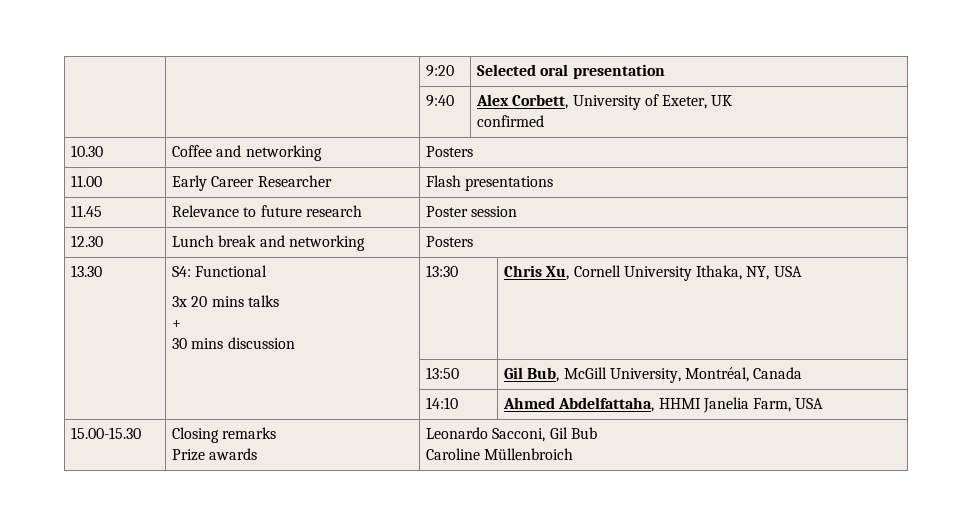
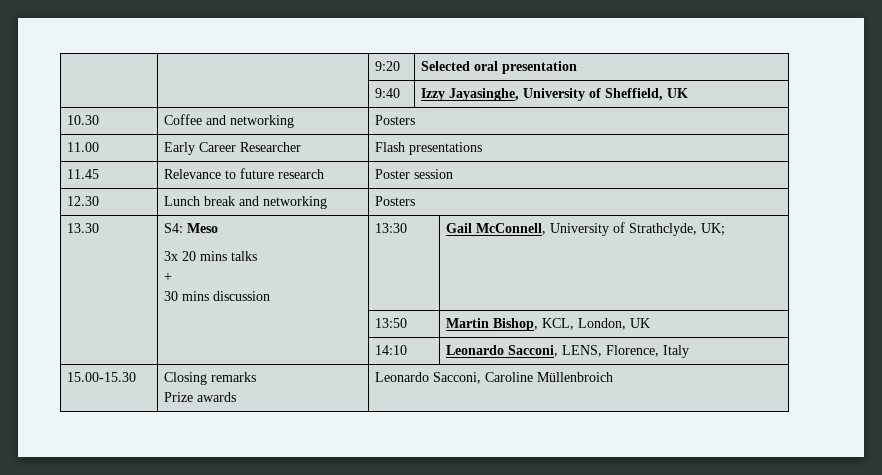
- | | 9:40 | Alex Corbett, University of Exeter, UK
- confirmed
+ | | 9:40 | Izzy Jayasinghe, University of Sheffield, UK
- 13.30 | S4: Functional
+ 13.30 | S4: Meso
  3x 20 mins talks
  +
- 30 mins discussion | 13:30 | Chris Xu, Cornell University Ithaka, NY, USA
- | | 13:50 | Gil Bub, McGill University, Montréal, Canada
- | | 14:10 | Ahmed Abdelfattaha, HHMI Janelia Farm, USA
+ 30 mins discussion | 13:30 | Gail McConnell, University of Strathclyde, UK;
+ | | 13:50 | Martin Bishop, KCL, London, UK
+ | | 14:10 | Leonardo Sacconi, LENS, Florence, Italy
  15.00-15.30 | Closing remarks
- Prize awards | Leonardo Sacconi, Gil Bub
- Caroline Müllenbroich
+ Prize awards | Leonardo Sacconi, Caroline Müllenbroich

